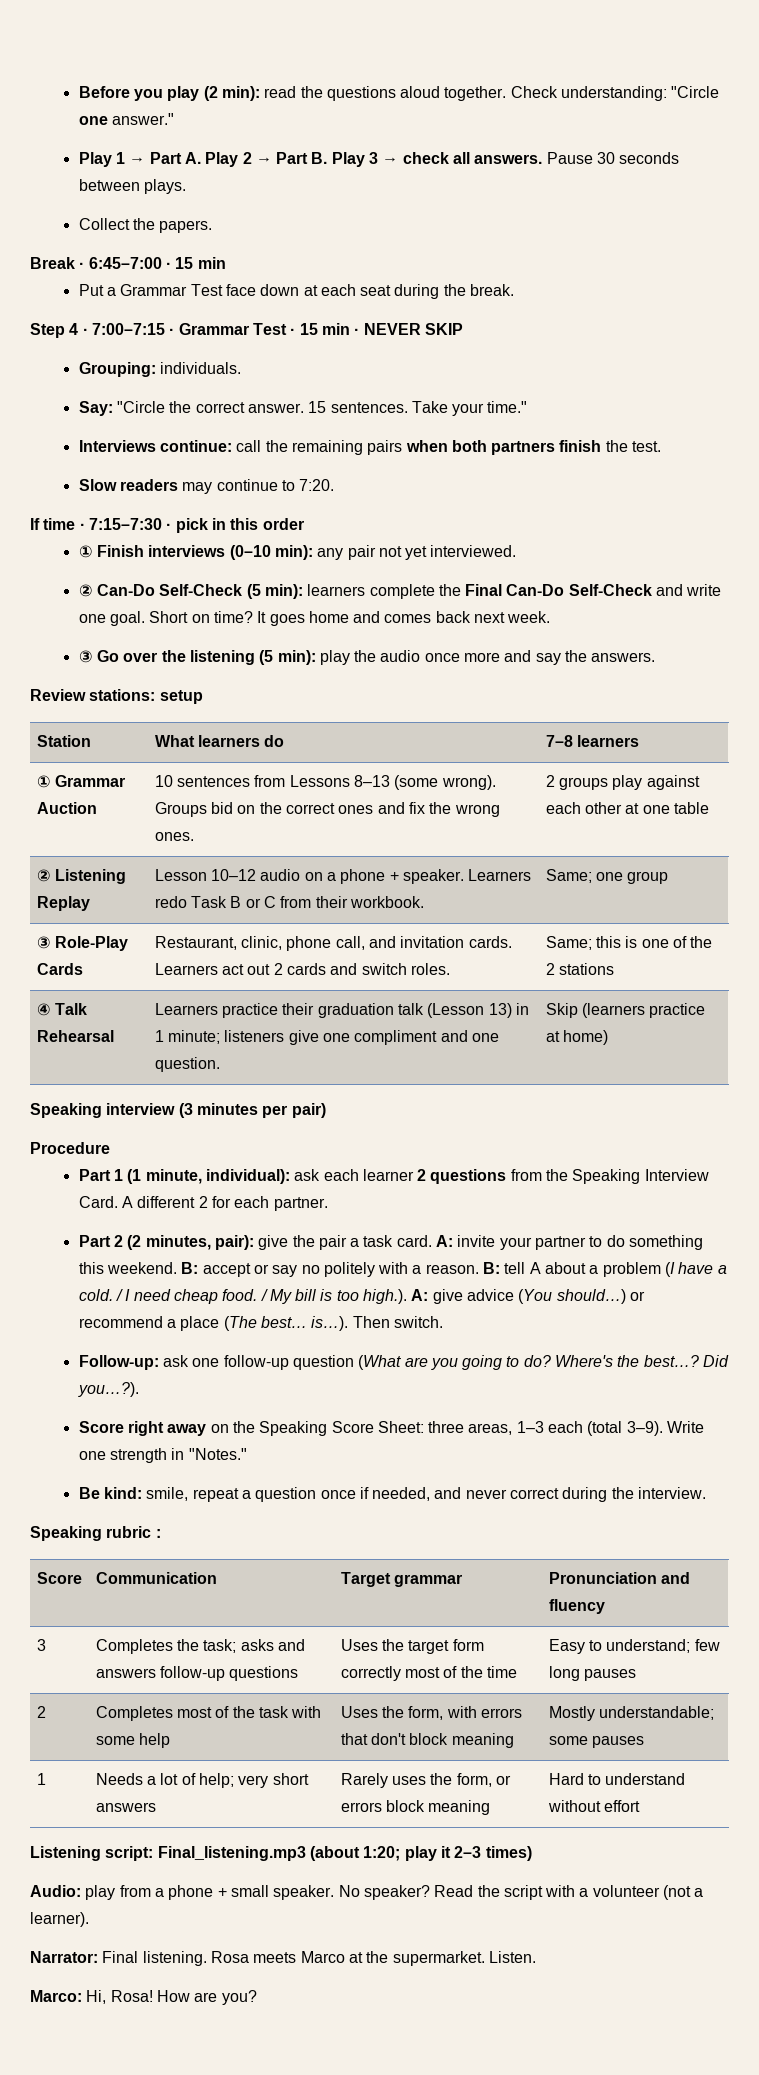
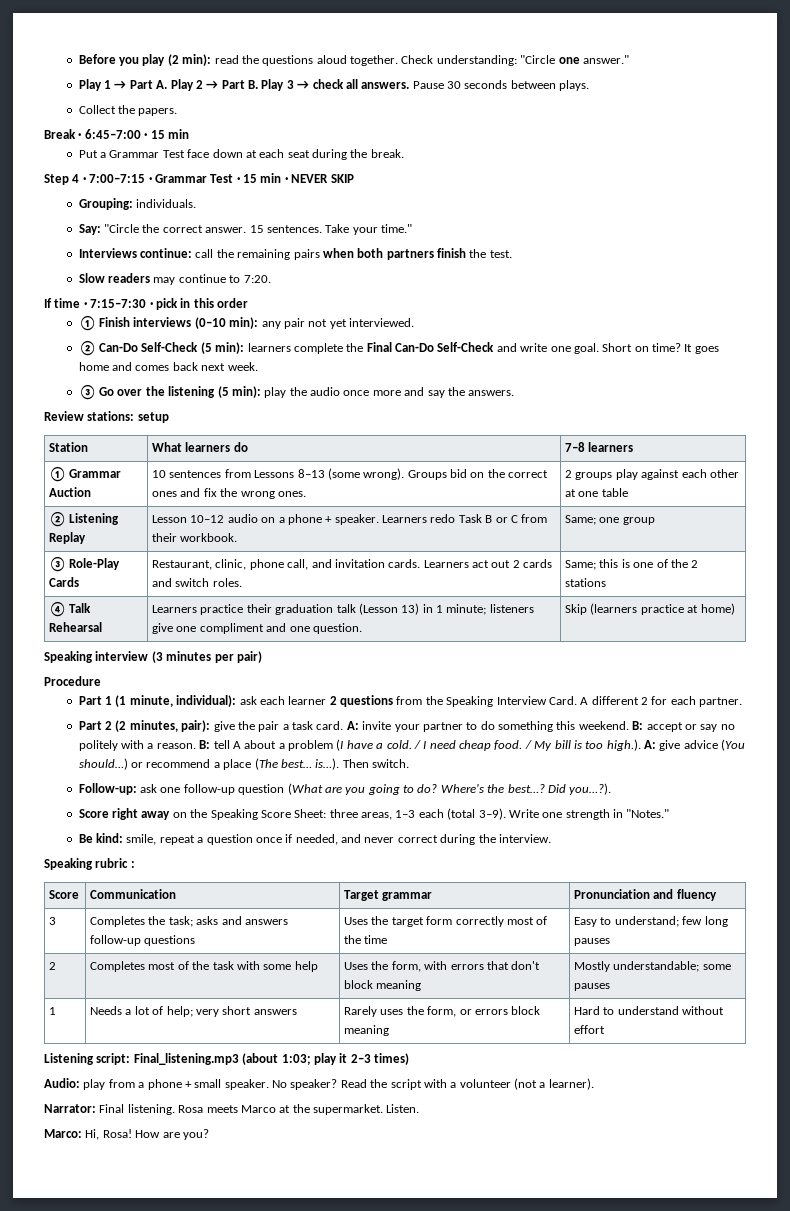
- Listening script: Final_listening.mp3 (about 1:20; play it 2–3 times)
+ Listening script: Final_listening.mp3 (about 1:03; play it 2–3 times)

